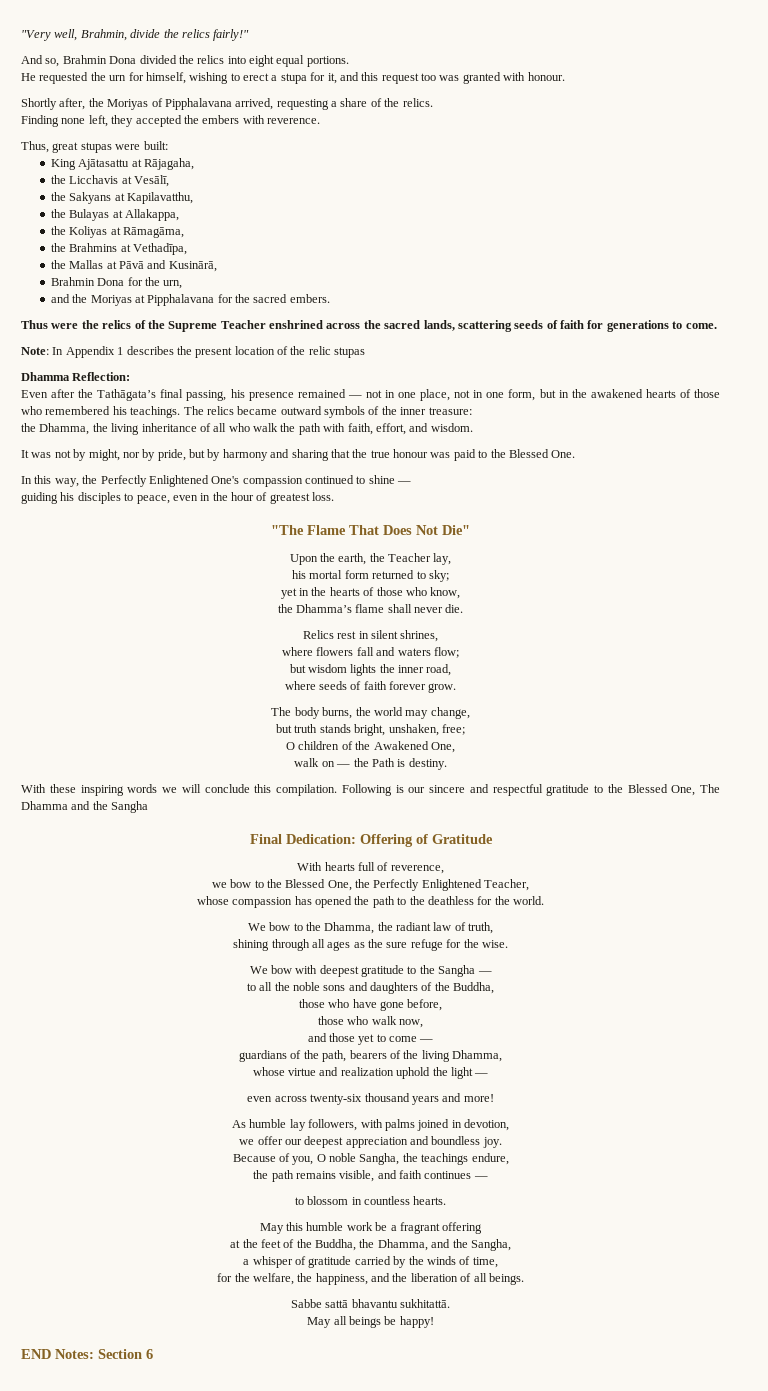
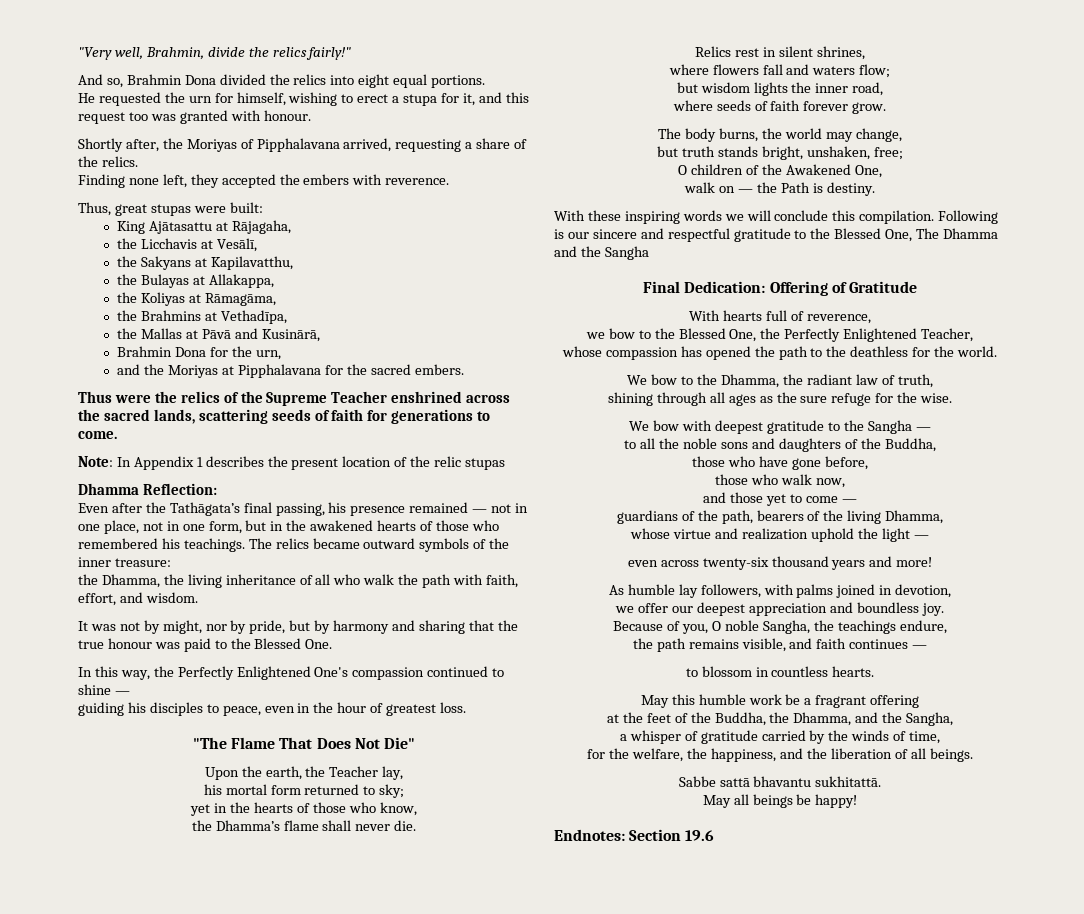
- END Notes: Section 6
+ Endnotes: Section 19.6

